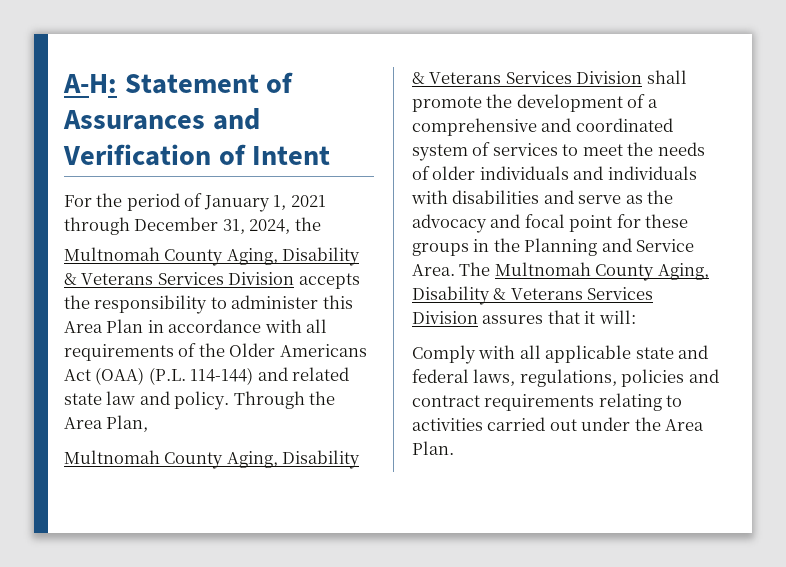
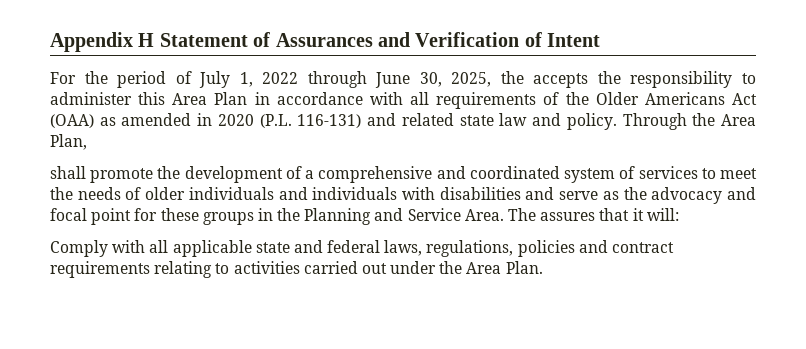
- A-H: Statement of Assurances and Verification of Intent
+ Appendix H Statement of Assurances and Verification of Intent
- For the period of January 1, 2021 through December 31, 2024, the
- Multnomah County Aging, Disability & Veterans Services Division accepts the responsibility to administer this Area Plan in accordance with all requirements of the Older Americans Act (OAA) (P.L. 114-144) and related state law and policy.
+ For the period of July 1, 2022 through June 30, 2025, the accepts the responsibility to administer this Area Plan in accordance with all requirements of the Older Americans Act (OAA) as amended in 2020 (P.L. 116-131) and related state law and policy.
- Multnomah County Aging, Disability & Veterans Services Division shall promote the development of a comprehensive and coordinated system of services to meet the needs of older individuals and individuals with disabilities and serve as the advocacy and focal point for these groups in the Planning and Service Area.
+ shall promote the development of a comprehensive and coordinated system of services to meet the needs of older individuals and individuals with disabilities and serve as the advocacy and focal point for these groups in the Planning and Service Area.
- The Multnomah County Aging, Disability & Veterans Services Division assures that it will:
+ The assures that it will:

